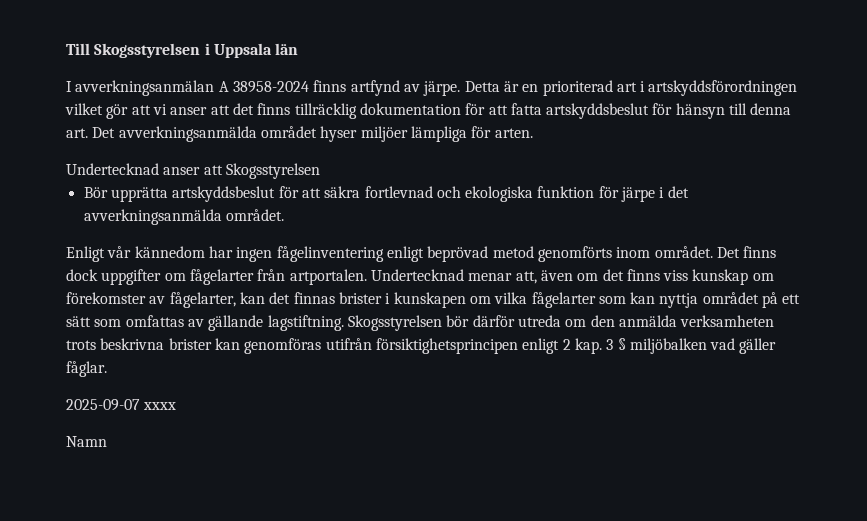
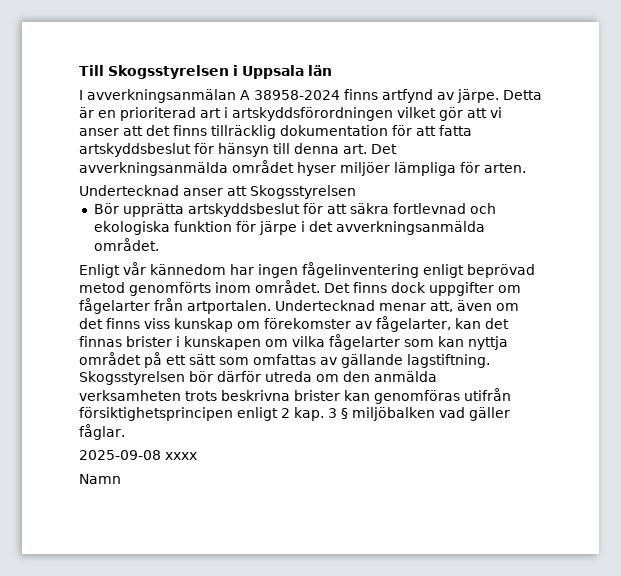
- 2025-09-07 xxxx
+ 2025-09-08 xxxx

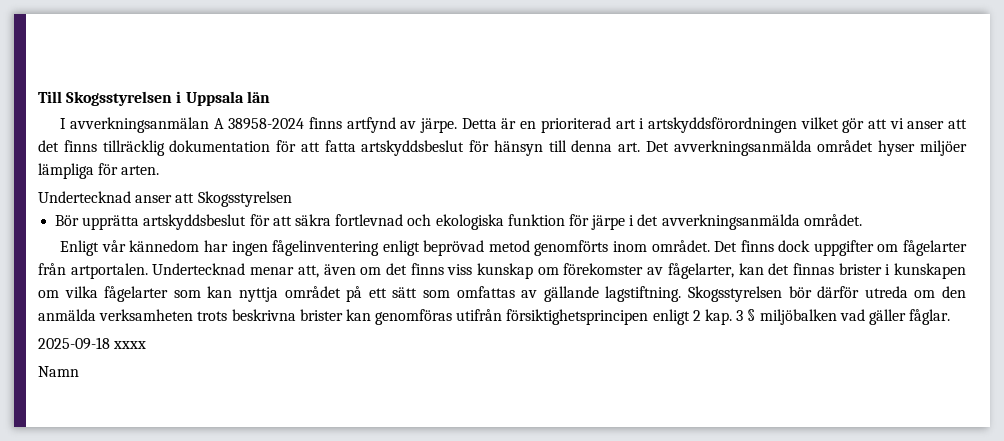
- 2025-09-08 xxxx
+ 2025-09-18 xxxx

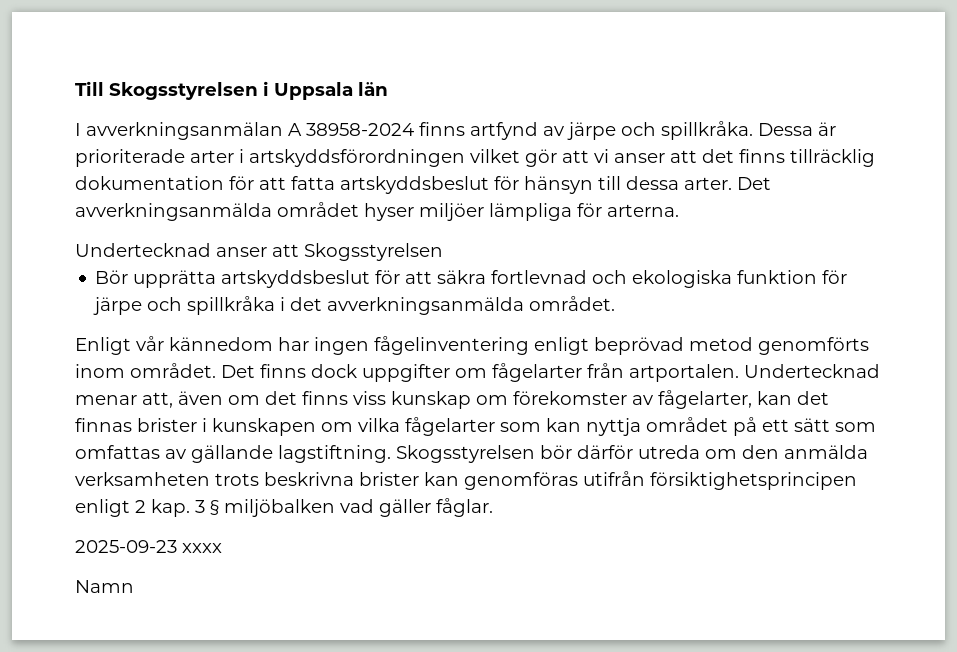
- I avverkningsanmälan A 38958-2024 finns artfynd av järpe. Detta är en prioriterad art i artskyddsförordningen vilket gör att vi anser att det finns tillräcklig dokumentation för att fatta artskyddsbeslut för hänsyn till denna art. Det avverkningsanmälda området hyser miljöer lämpliga för arten.
+ I avverkningsanmälan A 38958-2024 finns artfynd av järpe och spillkråka. Dessa är prioriterade arter i artskyddsförordningen vilket gör att vi anser att det finns tillräcklig dokumentation för att fatta artskyddsbeslut för hänsyn till dessa arter. Det avverkningsanmälda området hyser miljöer lämpliga för arterna.
- Bör upprätta artskyddsbeslut för att säkra fortlevnad och ekologiska funktion för järpe i det avverkningsanmälda området.
+ Bör upprätta artskyddsbeslut för att säkra fortlevnad och ekologiska funktion för järpe och spillkråka i det avverkningsanmälda området.
- 2025-09-18 xxxx
+ 2025-09-23 xxxx

